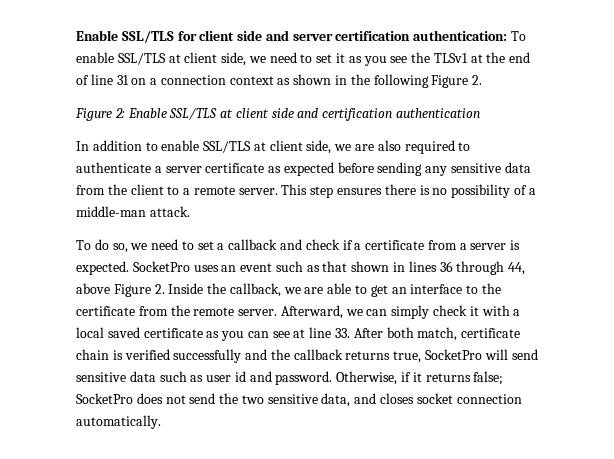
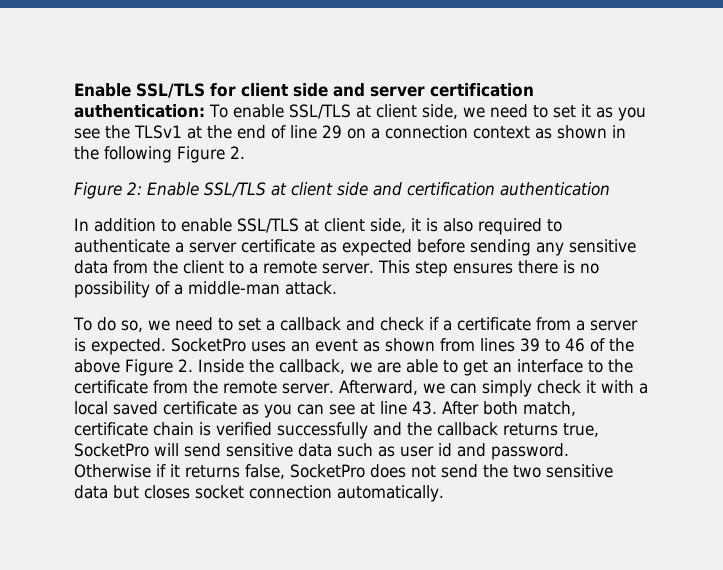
- Enable SSL/TLS for client side and server certification authentication: To enable SSL/TLS at client side, we need to set it as you see the TLSv1 at the end of line 31 on a connection context as shown in the following Figure 2.
+ Enable SSL/TLS for client side and server certification authentication: To enable SSL/TLS at client side, we need to set it as you see the TLSv1 at the end of line 29 on a connection context as shown in the following Figure 2.
- In addition to enable SSL/TLS at client side, we are also required to authenticate a server certificate as expected before sending any sensitive data from the client to a remote server.
+ In addition to enable SSL/TLS at client side, it is also required to authenticate a server certificate as expected before sending any sensitive data from the client to a remote server.
- SocketPro uses an event such as that shown in lines 36 through 44, above Figure 2. Inside the callback, we are able to get an interface to the certificate from the remote server.
+ SocketPro uses an event as shown from lines 39 to 46 of the above Figure 2. Inside the callback, we are able to get an interface to the certificate from the remote server.
- Afterward, we can simply check it with a local saved certificate as you can see at line 33. After both match, certificate chain is verified successfully and the callback returns true, SocketPro will send sensitive data such as user id and password.
+ Afterward, we can simply check it with a local saved certificate as you can see at line 43. After both match, certificate chain is verified successfully and the callback returns true, SocketPro will send sensitive data such as user id and password.
- Otherwise, if it returns false; SocketPro does not send the two sensitive data, and closes socket connection automatically.
+ Otherwise if it returns false, SocketPro does not send the two sensitive data but closes socket connection automatically.

